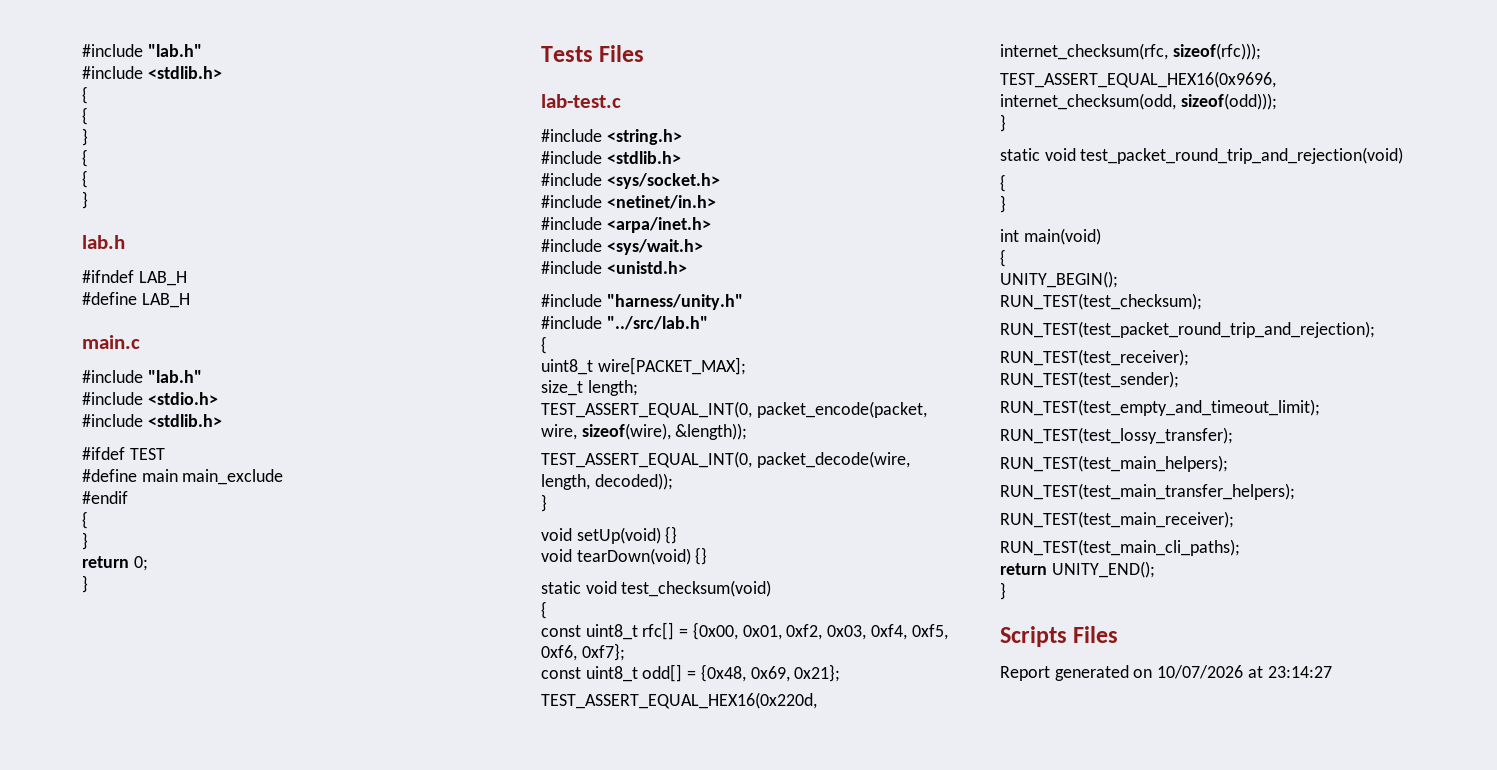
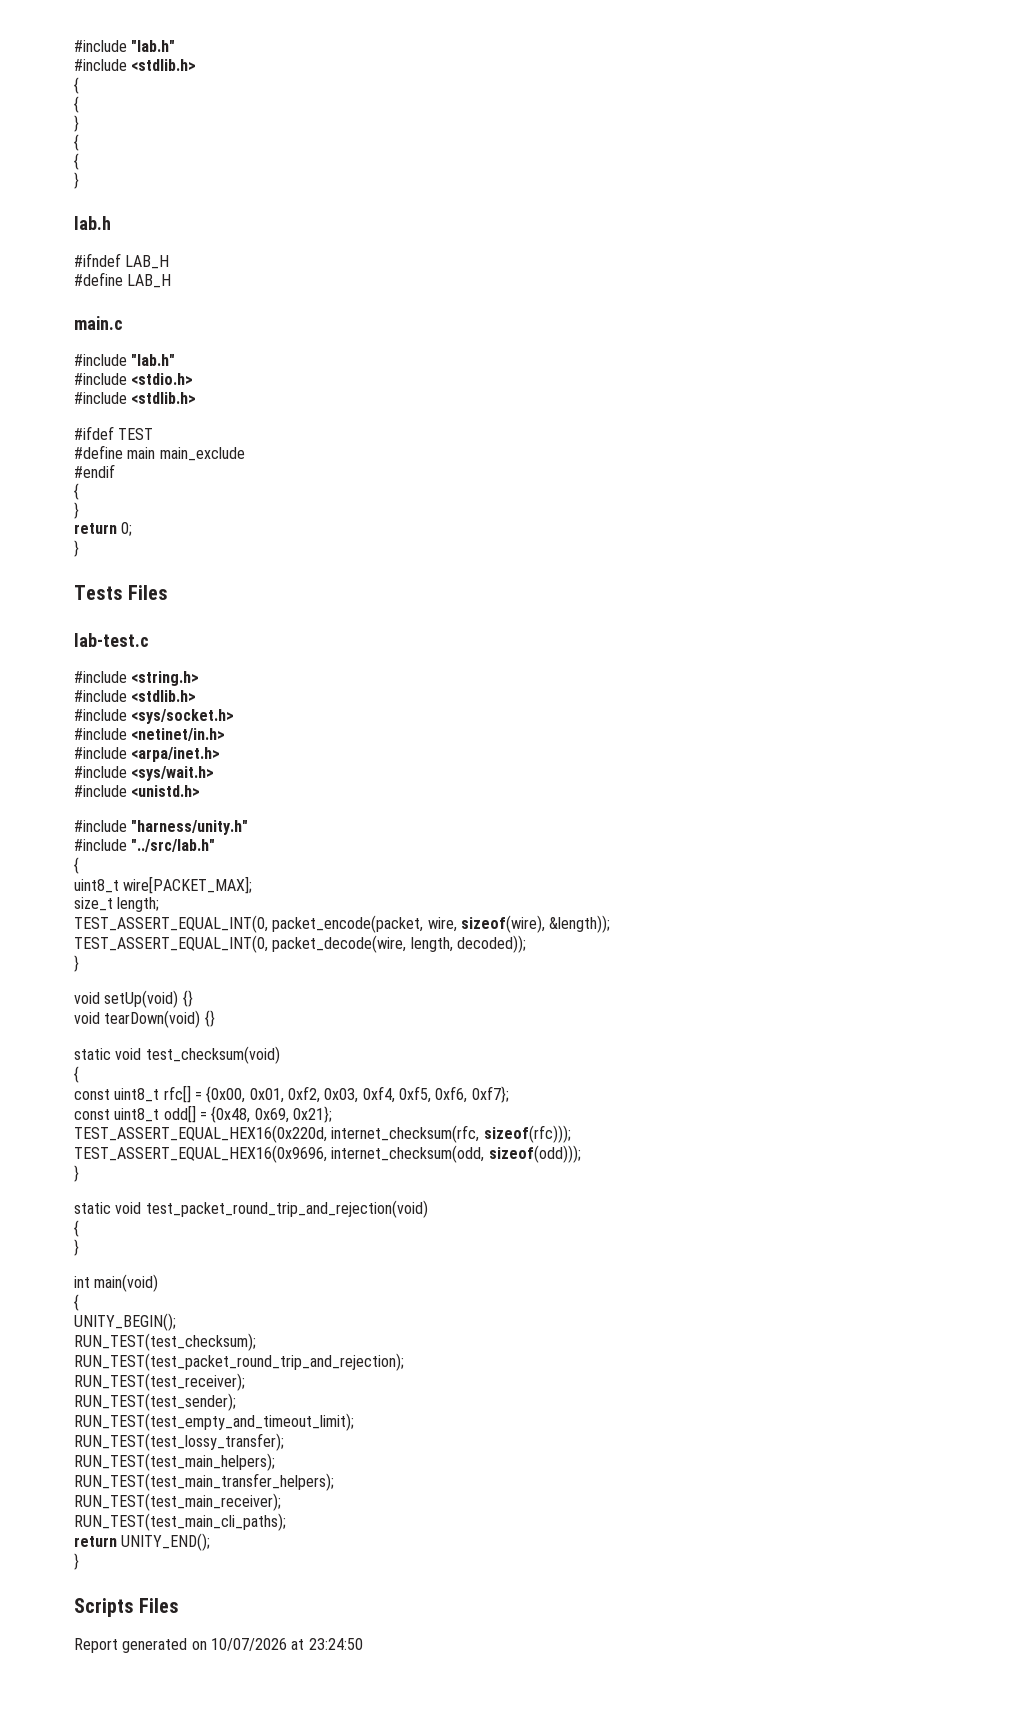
- Report generated on 10/07/2026 at 23:14:27
+ Report generated on 10/07/2026 at 23:24:50

